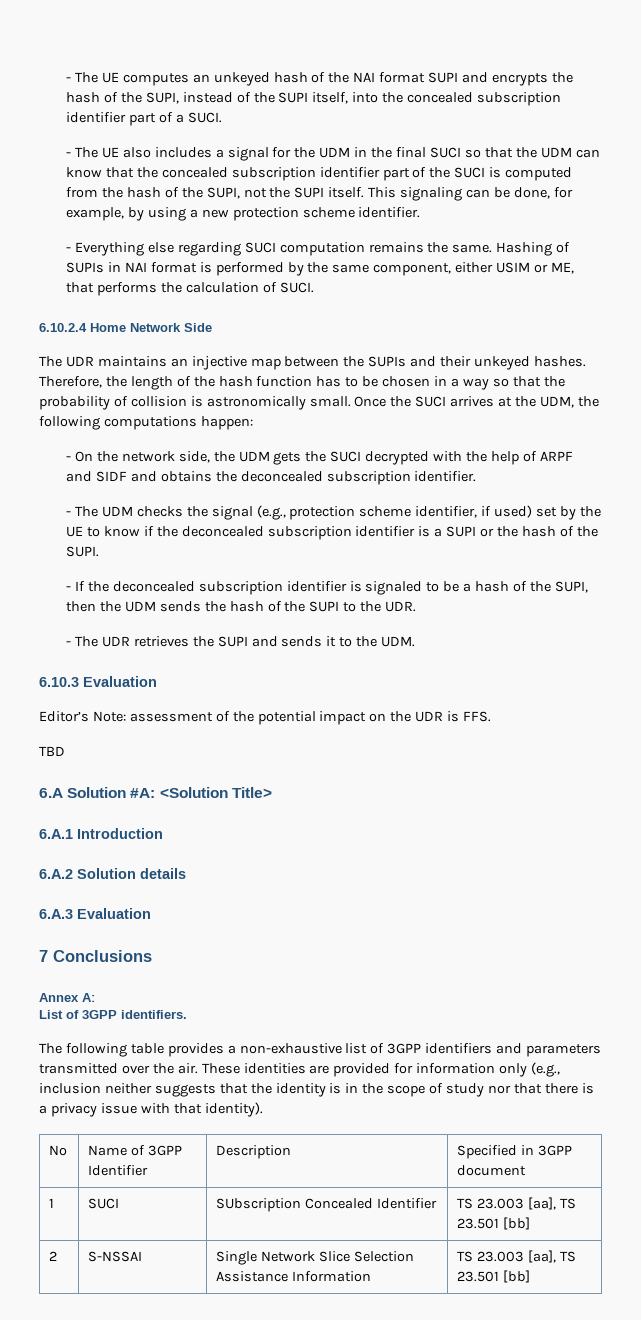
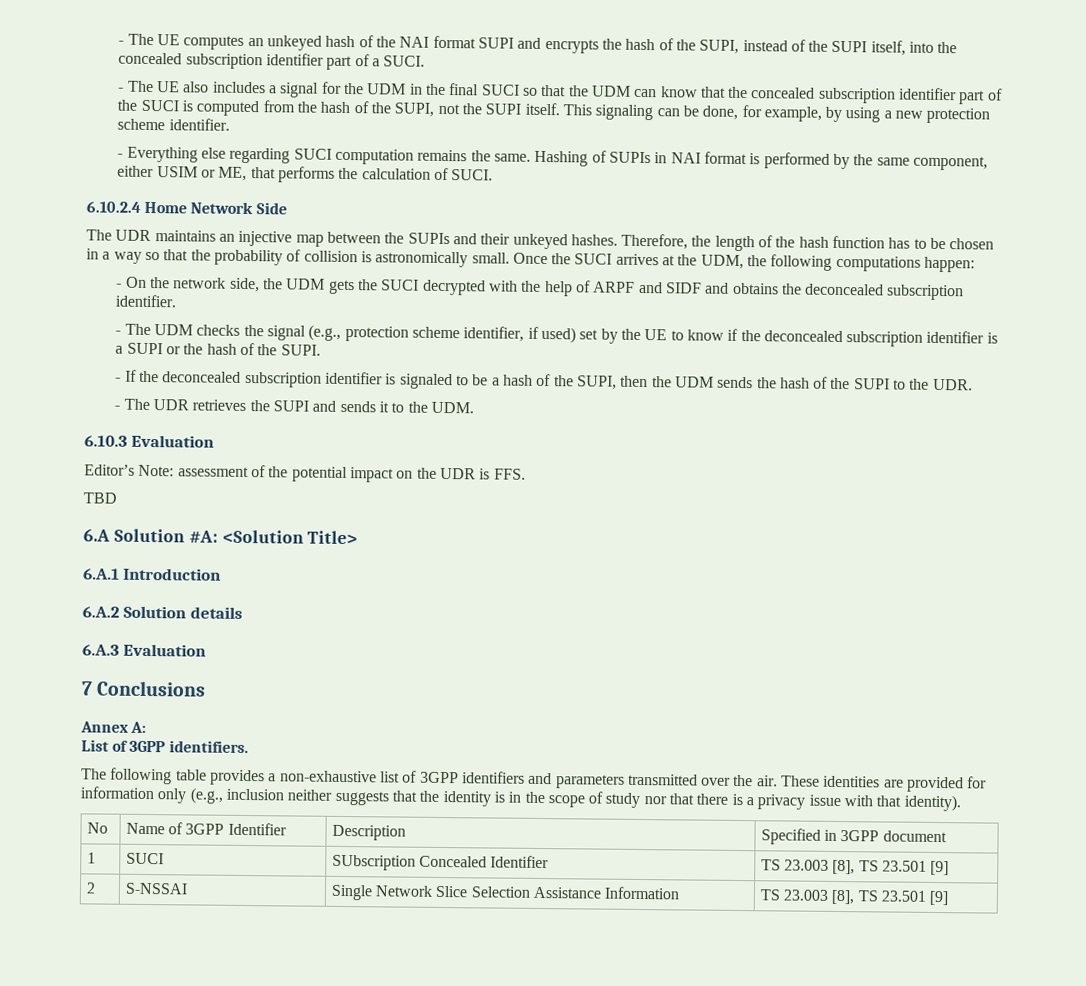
- 1 | SUCI | SUbscription Concealed Identifier | TS 23.003 [aa], TS 23.501 [bb]
+ 1 | SUCI | SUbscription Concealed Identifier | TS 23.003 [8], TS 23.501 [9]
- 2 | S-NSSAI | Single Network Slice Selection Assistance Information | TS 23.003 [aa], TS 23.501 [bb]
+ 2 | S-NSSAI | Single Network Slice Selection Assistance Information | TS 23.003 [8], TS 23.501 [9]

